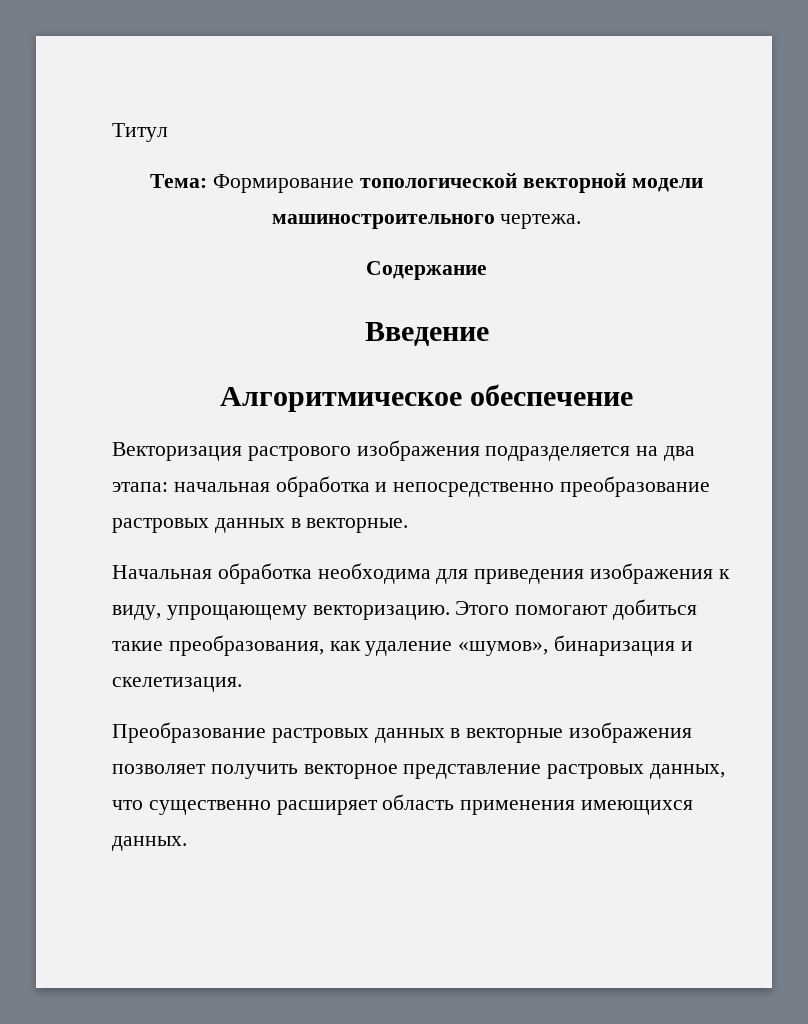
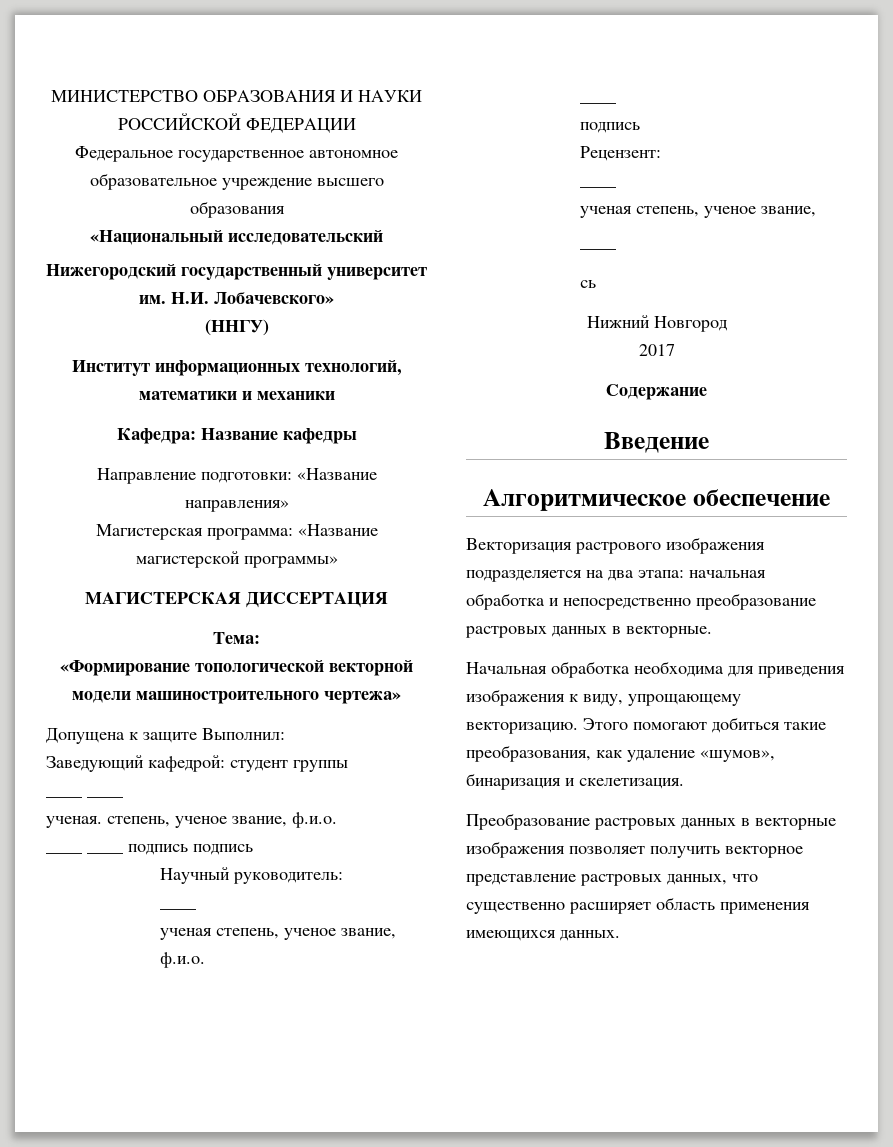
- Титул
+ МИНИСТЕРСТВО ОБРАЗОВАНИЯ И НАУКИ РОССИЙСКОЙ ФЕДЕРАЦИИ
+ Федеральное государственное автономное образовательное учреждение высшего образования
+ «Национальный исследовательский
+ Нижегородский государственный университет им. Н.И. Лобачевского»
+ (ННГУ)
+ Институт информационных технологий, математики и механики
+ Кафедра: Название кафедры
+ Направление подготовки: «Название направления»
+ Магистерская программа: «Название магистерской программы»
+ МАГИСТЕРСКАЯ ДИССЕРТАЦИЯ
- Тема: Формирование топологической векторной модели машиностроительного чертежа.
+ Тема:
+ «Формирование топологической векторной модели машиностроительного чертежа»
+ Допущена к защите Выполнил:
+ Заведующий кафедрой: студент группы
+ ____ ____
+ ученая. степень, ученое звание, ф.и.о.
+ ____ ____ подпись подпись
+ Научный руководитель:
+ ____
+ ученая степень, ученое звание, ф.и.о.
+ ____
+ подпись
+ Рецензент:
+ ____
+ ученая степень, ученое звание,
+ ____
+ сь
+ Нижний Новгород
+ 2017

